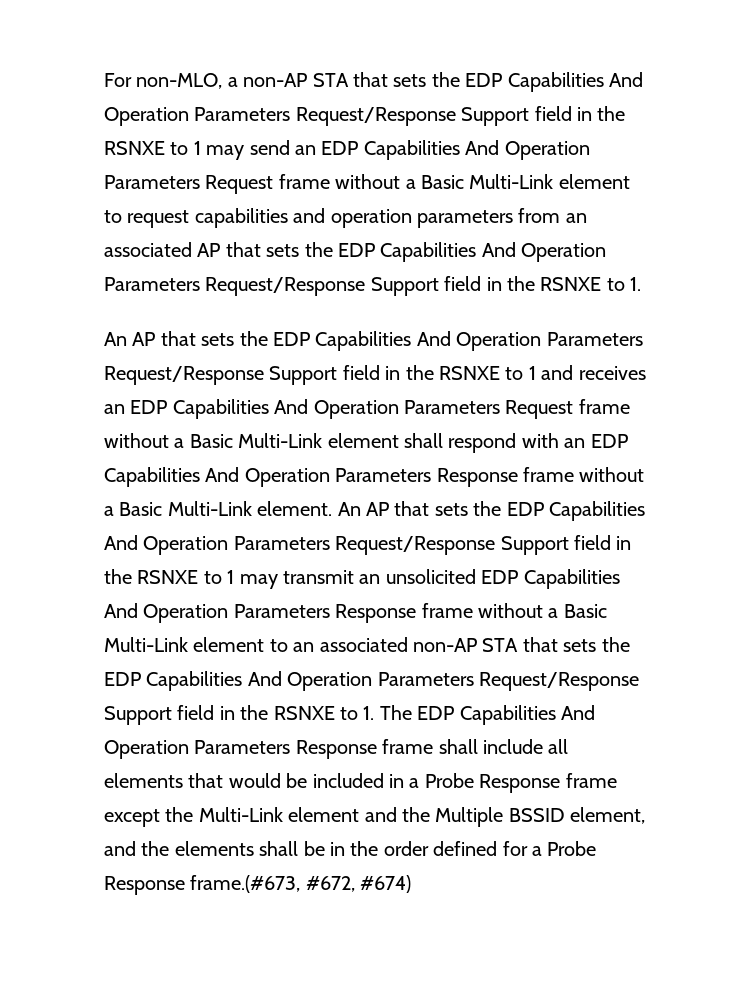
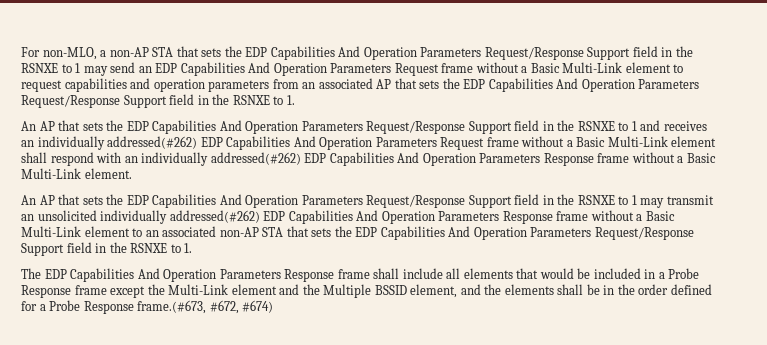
- An AP that sets the EDP Capabilities And Operation Parameters Request/Response Support field in the RSNXE to 1 and receives an EDP Capabilities And Operation Parameters Request frame without a Basic Multi-Link element shall respond with an EDP Capabilities And Operation Parameters Response frame without a Basic Multi-Link element. An AP that sets the EDP Capabilities And Operation Parameters Request/Response Support field in the RSNXE to 1 may transmit an unsolicited EDP Capabilities And Operation Parameters Response frame without a Basic Multi-Link element to an associated non-AP STA that sets the EDP Capabilities And Operation Parameters Request/Response Support field in the RSNXE to 1. The EDP Capabilities And Operation Parameters Response frame shall include all elements that would be included in a Probe Response frame except the Multi-Link element and the Multiple BSSID element, and the elements shall be in the order defined for a Probe Response frame.(#673, #672, #674)
+ An AP that sets the EDP Capabilities And Operation Parameters Request/Response Support field in the RSNXE to 1 and receives an individually addressed(#262) EDP Capabilities And Operation Parameters Request frame without a Basic Multi-Link element shall respond with an individually addressed(#262) EDP Capabilities And Operation Parameters Response frame without a Basic Multi-Link element.
+ An AP that sets the EDP Capabilities And Operation Parameters Request/Response Support field in the RSNXE to 1 may transmit an unsolicited individually addressed(#262) EDP Capabilities And Operation Parameters Response frame without a Basic Multi-Link element to an associated non-AP STA that sets the EDP Capabilities And Operation Parameters Request/Response Support field in the RSNXE to 1.
+ The EDP Capabilities And Operation Parameters Response frame shall include all elements that would be included in a Probe Response frame except the Multi-Link element and the Multiple BSSID element, and the elements shall be in the order defined for a Probe Response frame.(#673, #672, #674)

